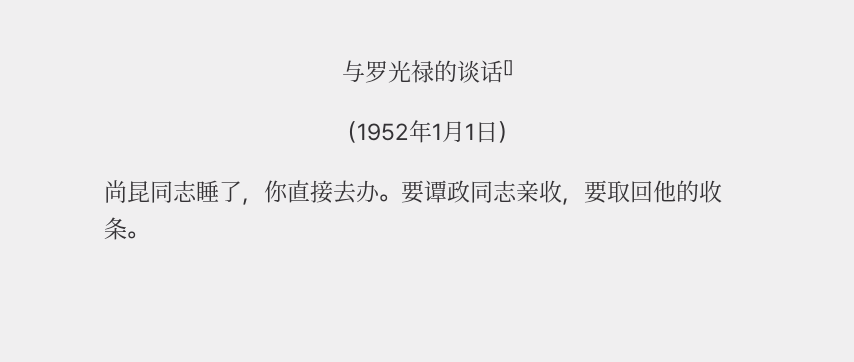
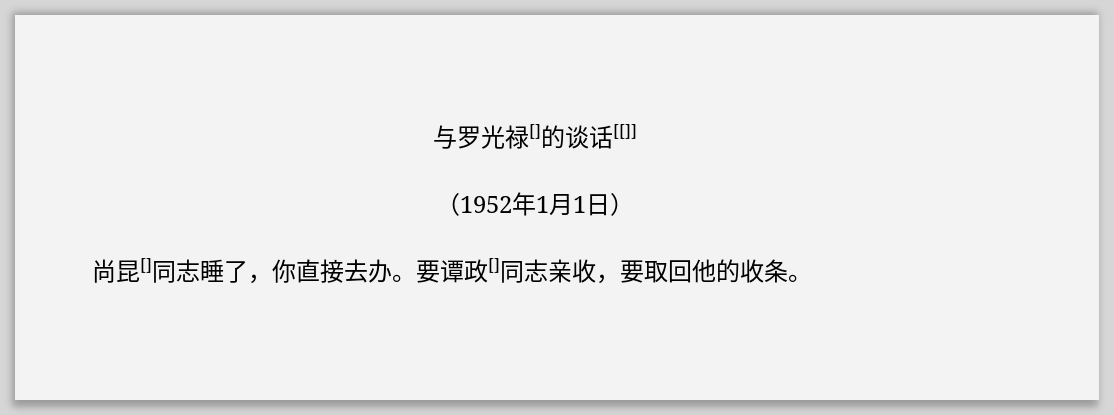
- 与罗光禄的谈话[]
+ 与罗光禄[]的谈话[[]]
- 尚昆同志睡了，你直接去办。
+ 尚昆[]同志睡了，你直接去办。
- 要谭政同志亲收，要取回他的收条。
+ 要谭政[]同志亲收，要取回他的收条。

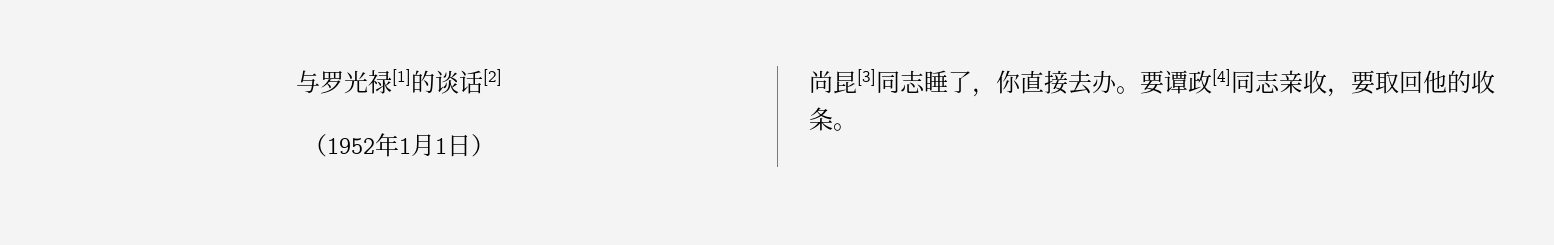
- 与罗光禄[]的谈话[[]]
+ 与罗光禄[1]的谈话[2]
- 尚昆[]同志睡了，你直接去办。
+ 尚昆[3]同志睡了，你直接去办。
- 要谭政[]同志亲收，要取回他的收条。
+ 要谭政[4]同志亲收，要取回他的收条。

